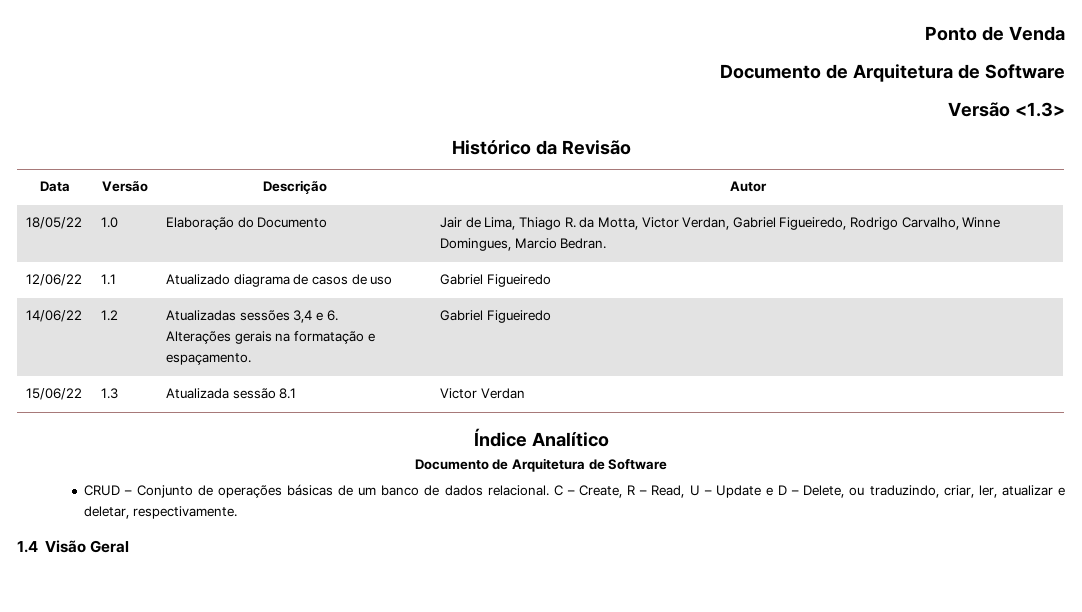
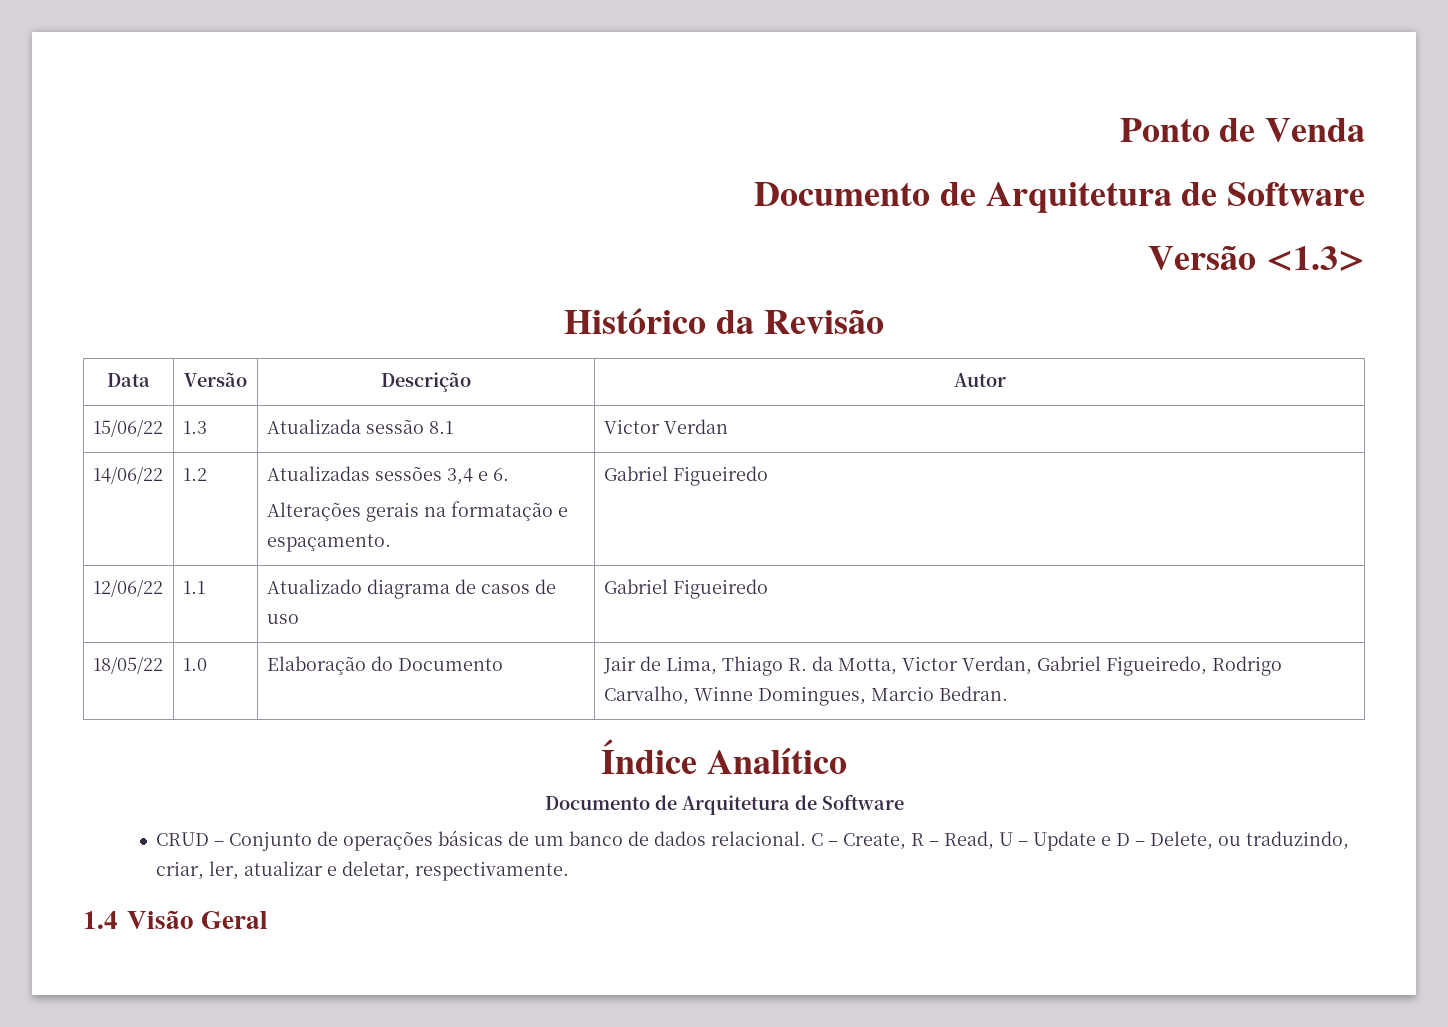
+ 15/06/22 | 1.3 | Atualizada sessão 8.1 | Victor Verdan
+ 14/06/22 | 1.2 | Atualizadas sessões 3,4 e 6.
+ Alterações gerais na formatação e espaçamento. | Gabriel Figueiredo
+ 12/06/22 | 1.1 | Atualizado diagrama de casos de uso | Gabriel Figueiredo
- 12/06/22 | 1.1 | Atualizado diagrama de casos de uso | Gabriel Figueiredo
- 14/06/22 | 1.2 | Atualizadas sessões 3,4 e 6.
- Alterações gerais na formatação e espaçamento. | Gabriel Figueiredo
- 15/06/22 | 1.3 | Atualizada sessão 8.1 | Victor Verdan

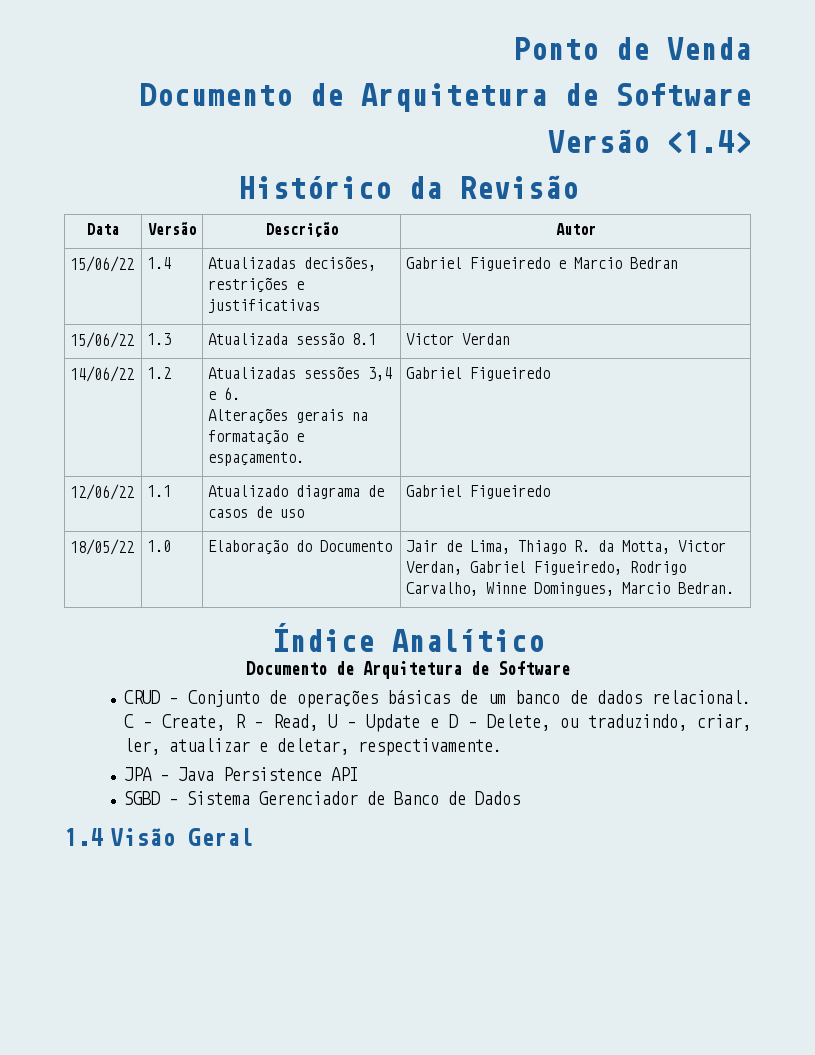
- Versão <1.3>
+ Versão <1.4>
+ 15/06/22 | 1.4 | Atualizadas decisões, restrições e justificativas | Gabriel Figueiredo e Marcio Bedran
+ JPA – Java Persistence API
+ SGBD – Sistema Gerenciador de Banco de Dados

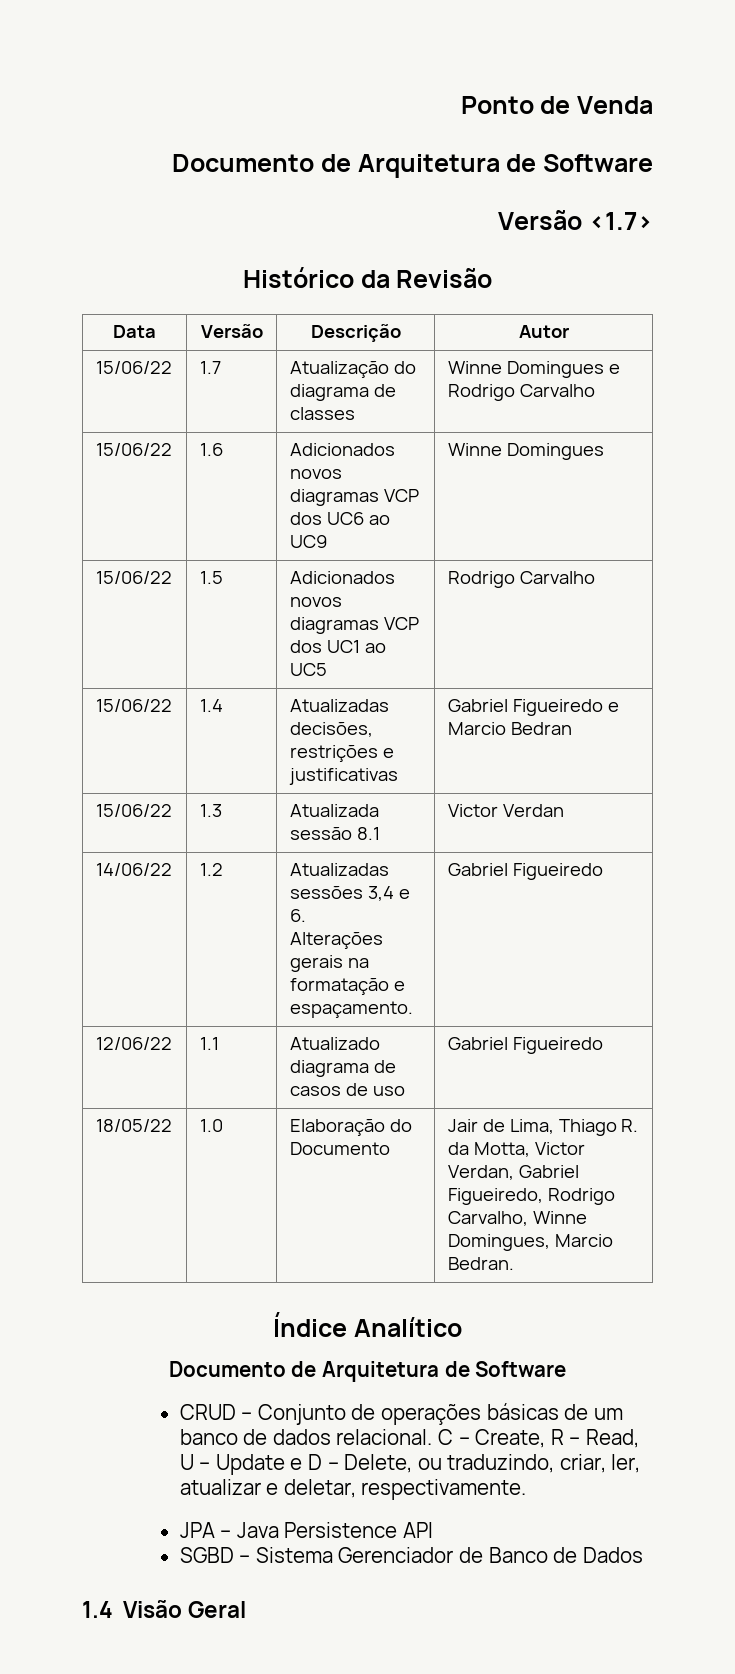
- Versão <1.4>
+ Versão <1.7>
+ 15/06/22 | 1.7 | Atualização do diagrama de classes | Winne Domingues e Rodrigo Carvalho
+ 15/06/22 | 1.6 | Adicionados novos diagramas VCP dos UC6 ao UC9 | Winne Domingues
+ 15/06/22 | 1.5 | Adicionados novos diagramas VCP dos UC1 ao UC5 | Rodrigo Carvalho

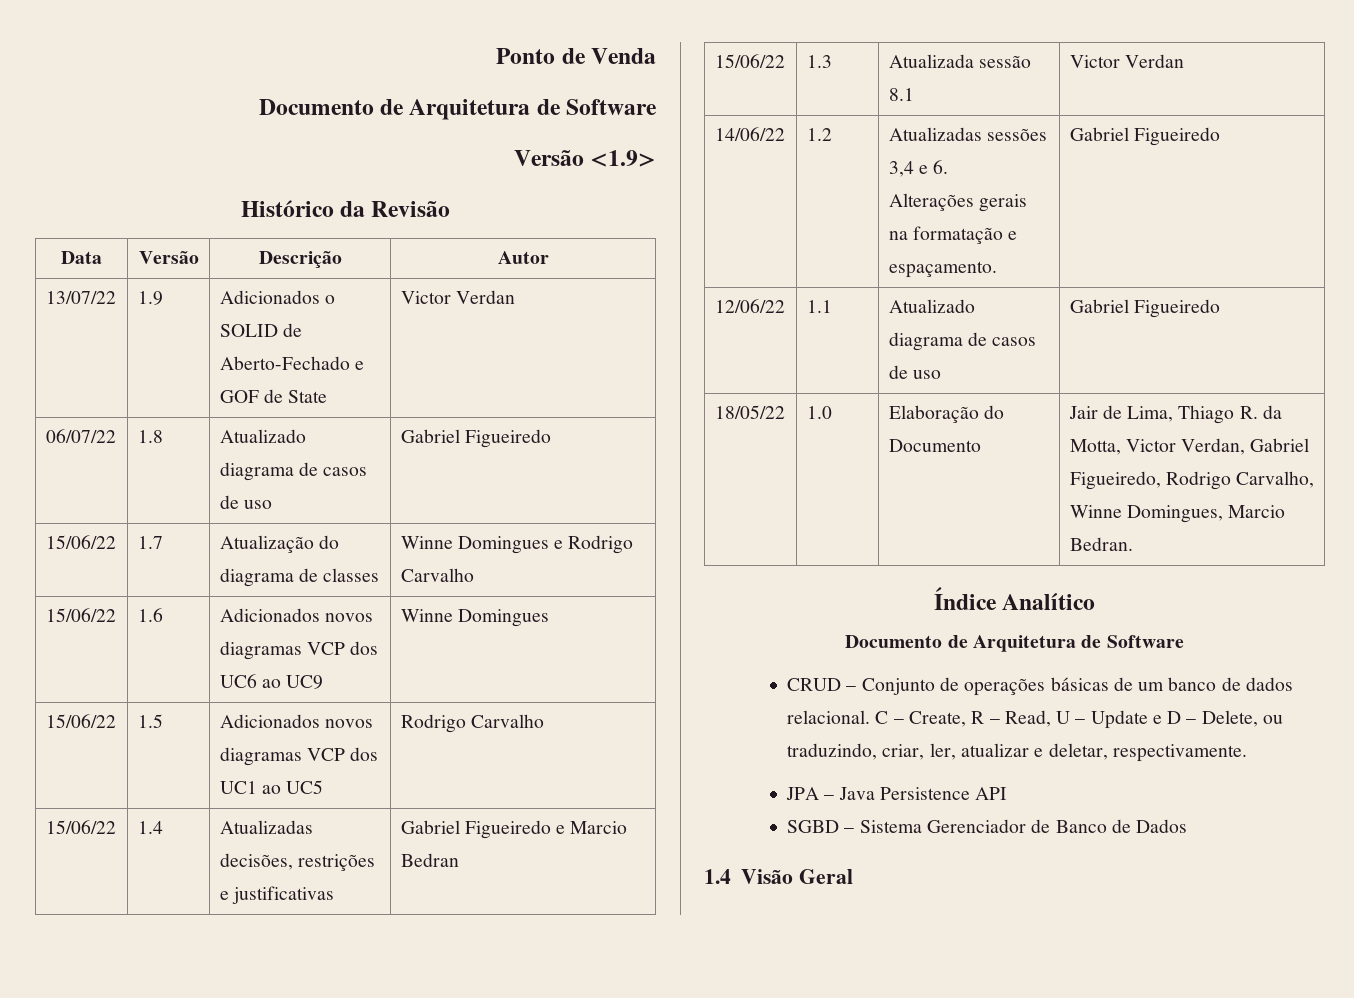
- Versão <1.7>
+ Versão <1.9>
+ 13/07/22 | 1.9 | Adicionados o SOLID de Aberto-Fechado e GOF de State | Victor Verdan
+ 06/07/22 | 1.8 | Atualizado diagrama de casos de uso | Gabriel Figueiredo

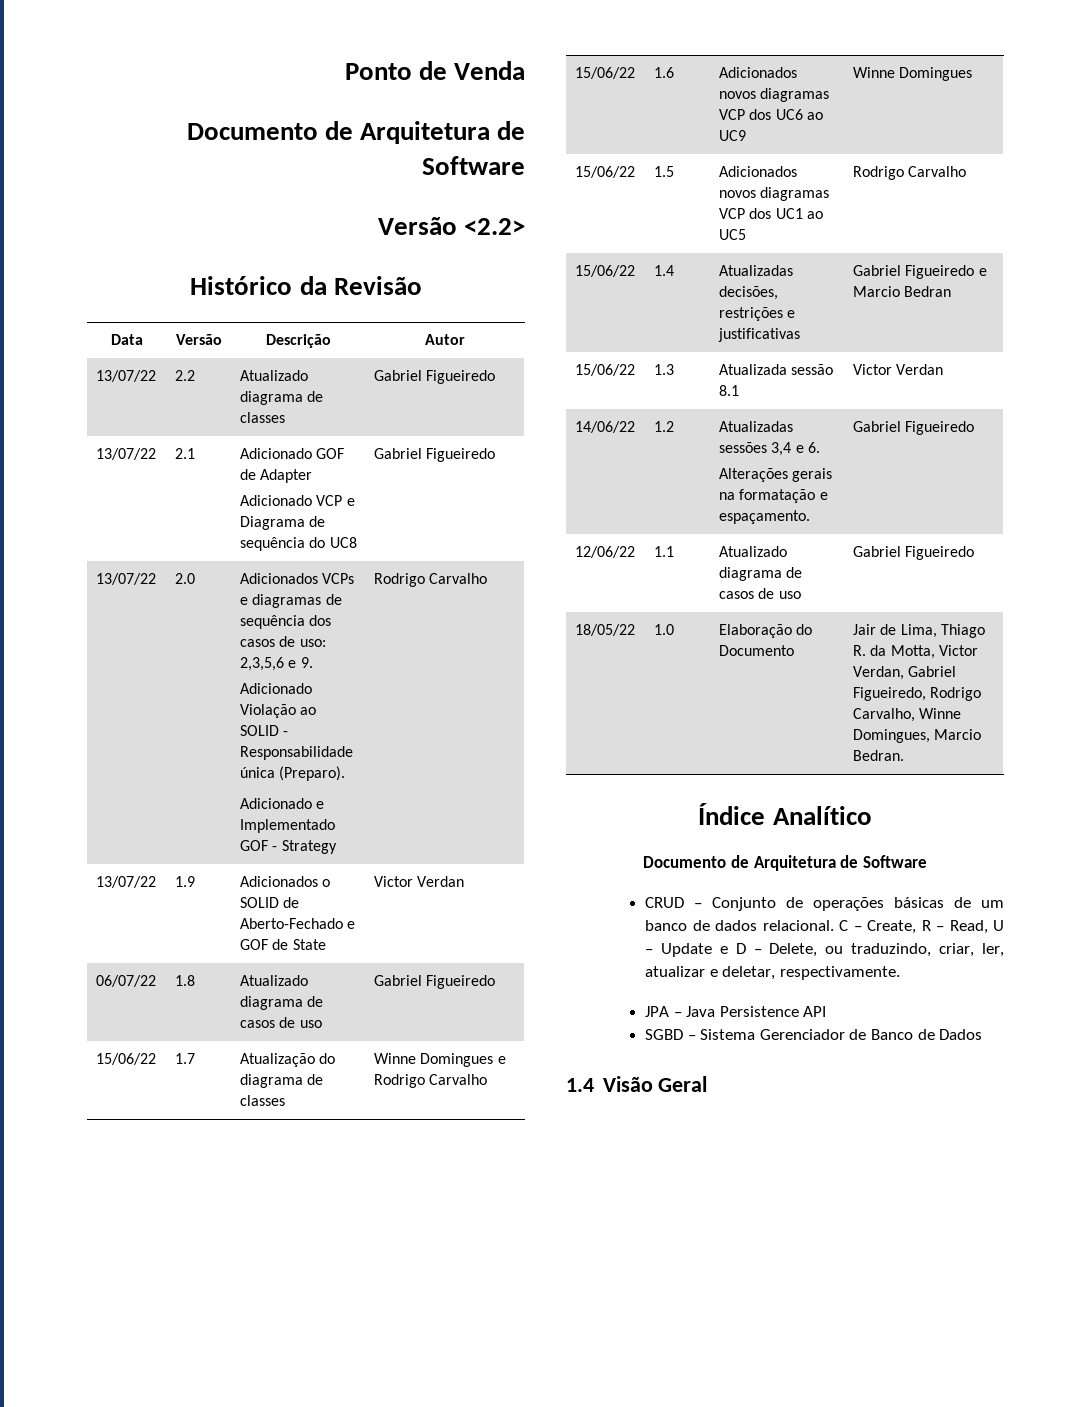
- Versão <1.9>
+ Versão <2.2>
+ 13/07/22 | 2.2 | Atualizado diagrama de classes | Gabriel Figueiredo
+ 13/07/22 | 2.1 | Adicionado GOF de Adapter
+ Adicionado VCP e Diagrama de sequência do UC8 | Gabriel Figueiredo
+ 13/07/22 | 2.0 | Adicionados VCPs e diagramas de sequência dos casos de uso: 2,3,5,6 e 9.
+ Adicionado Violação ao SOLID - Responsabilidade única (Preparo).
+ Adicionado e Implementado GOF - Strategy | Rodrigo Carvalho

